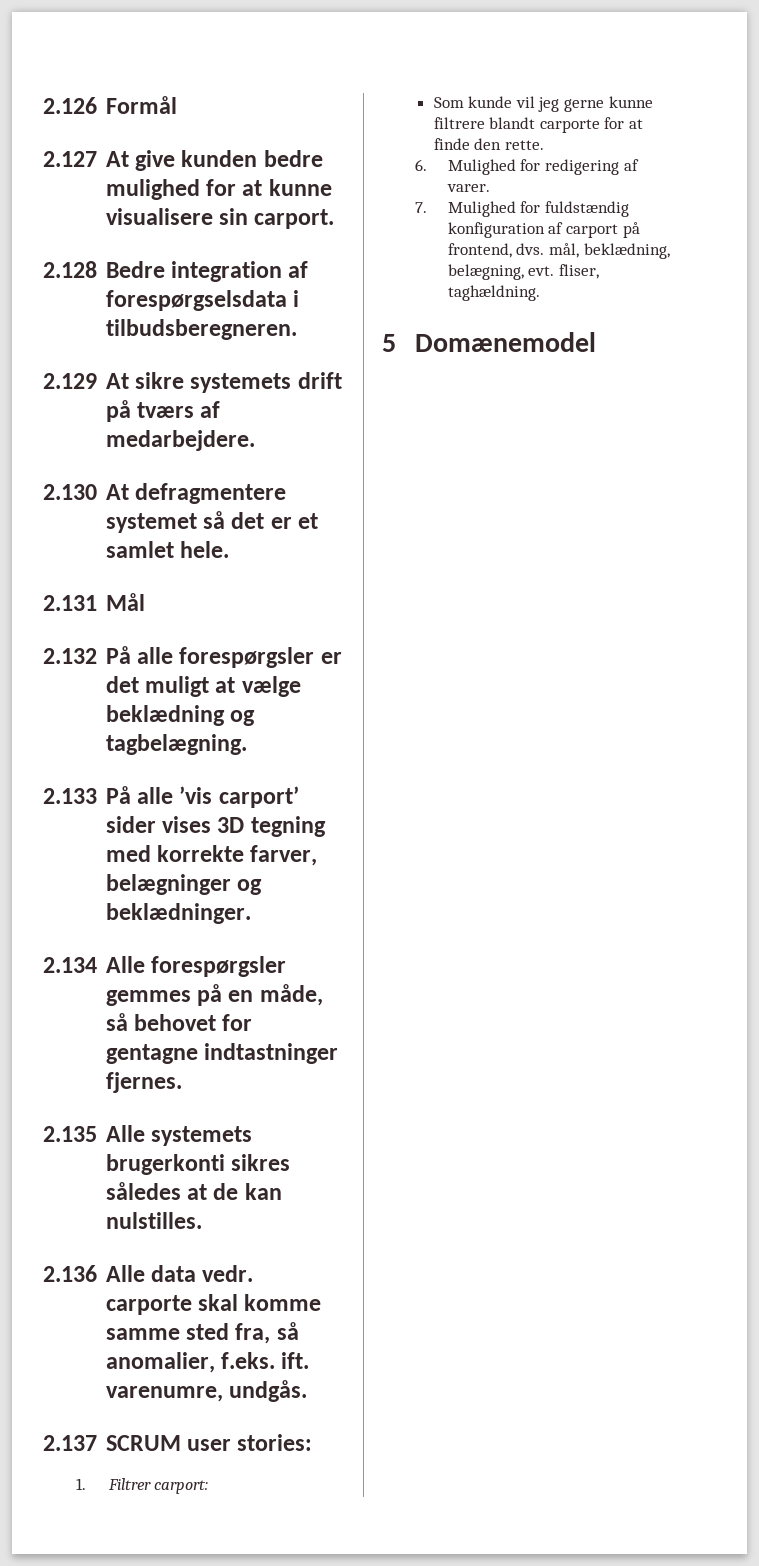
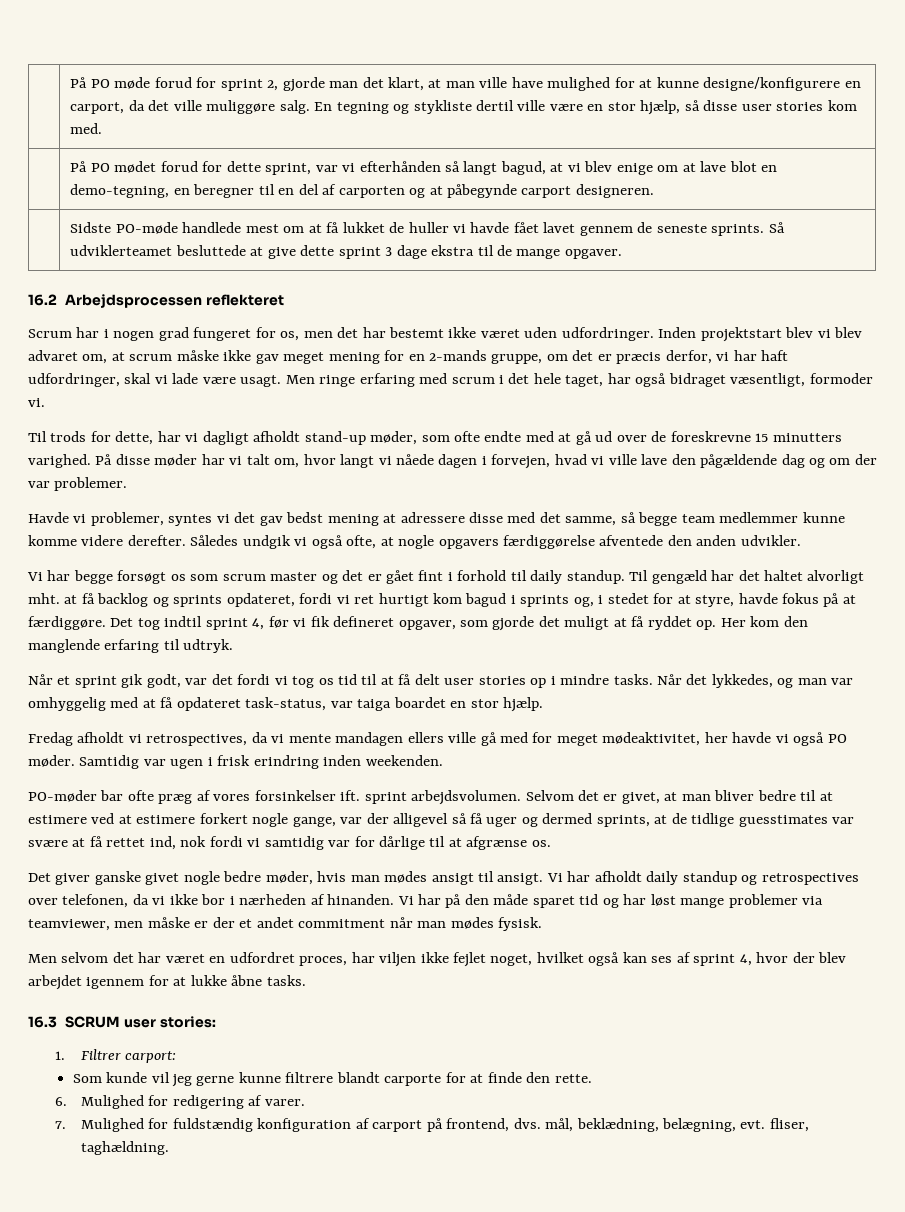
- 2.126 Formål
- 2.127 At give kunden bedre mulighed for at kunne visualisere sin carport.
- 2.128 Bedre integration af forespørgselsdata i tilbudsberegneren.
- 2.129 At sikre systemets drift på tværs af medarbejdere.
- 2.130 At defragmentere systemet så det er et samlet hele.
- 2.131 Mål
- 2.132 På alle forespørgsler er det muligt at vælge beklædning og tagbelægning.
- 2.133 På alle ’vis carport’ sider vises 3D tegning med korrekte farver, belægninger og beklædninger.
- 2.134 Alle forespørgsler gemmes på en måde, så behovet for gentagne indtastninger fjernes.
- 2.135 Alle systemets brugerkonti sikres således at de kan nulstilles.
- 2.136 Alle data vedr. carporte skal komme samme sted fra, så anomalier, f.eks. ift. varenumre, undgås.
- 2.137 SCRUM user stories:
+ På PO møde forud for sprint 2, gjorde man det klart, at man ville have mulighed for at kunne designe/konfigurere en carport, da det ville muliggøre salg. En tegning og stykliste dertil ville være en stor hjælp, så disse user stories kom med.
+ | På PO mødet forud for dette sprint, var vi efterhånden så langt bagud, at vi blev enige om at lave blot en demo-tegning, en beregner til en del af carporten og at påbegynde carport designeren.
+ | Sidste PO-møde handlede mest om at få lukket de huller vi havde fået lavet gennem de seneste sprints. Så udviklerteamet besluttede at give dette sprint 3 dage ekstra til de mange opgaver.
+ 16.2 Arbejdsprocessen reflekteret
+ Scrum har i nogen grad fungeret for os, men det har bestemt ikke været uden udfordringer. Inden projektstart blev vi blev advaret om, at scrum måske ikke gav meget mening for en 2-mands gruppe, om det er præcis derfor, vi har haft udfordringer, skal vi lade være usagt. Men ringe erfaring med scrum i det hele taget, har også bidraget væsentligt, formoder vi.
+ Til trods for dette, har vi dagligt afholdt stand-up møder, som ofte endte med at gå ud over de foreskrevne 15 minutters varighed. På disse møder har vi talt om, hvor langt vi nåede dagen i forvejen, hvad vi ville lave den pågældende dag og om der var problemer.
+ Havde vi problemer, syntes vi det gav bedst mening at adressere disse med det samme, så begge team medlemmer kunne komme videre derefter. Således undgik vi også ofte, at nogle opgavers færdiggørelse afventede den anden udvikler.
+ Vi har begge forsøgt os som scrum master og det er gået fint i forhold til daily standup. Til gengæld har det haltet alvorligt mht. at få backlog og sprints opdateret, fordi vi ret hurtigt kom bagud i sprints og, i stedet for at styre, havde fokus på at færdiggøre. Det tog indtil sprint 4, før vi fik defineret opgaver, som gjorde det muligt at få ryddet op. Her kom den manglende erfaring til udtryk.
+ Når et sprint gik godt, var det fordi vi tog os tid til at få delt user stories op i mindre tasks. Når det lykkedes, og man var omhyggelig med at få opdateret task-status, var taiga boardet en stor hjælp.
+ Fredag afholdt vi retrospectives, da vi mente mandagen ellers ville gå med for meget mødeaktivitet, her havde vi også PO møder. Samtidig var ugen i frisk erindring inden weekenden.
+ PO-møder bar ofte præg af vores forsinkelser ift. sprint arbejdsvolumen. Selvom det er givet, at man bliver bedre til at estimere ved at estimere forkert nogle gange, var der alligevel så få uger og dermed sprints, at de tidlige guesstimates var svære at få rettet ind, nok fordi vi samtidig var for dårlige til at afgrænse os.
+ Det giver ganske givet nogle bedre møder, hvis man mødes ansigt til ansigt. Vi har afholdt daily standup og retrospectives over telefonen, da vi ikke bor i nærheden af hinanden. Vi har på den måde sparet tid og har løst mange problemer via teamviewer, men måske er der et andet commitment når man mødes fysisk.
+ Men selvom det har været en udfordret proces, har viljen ikke fejlet noget, hvilket også kan ses af sprint 4, hvor der blev arbejdet igennem for at lukke åbne tasks.
+ 16.3 SCRUM user stories:
- 5 Domænemodel

